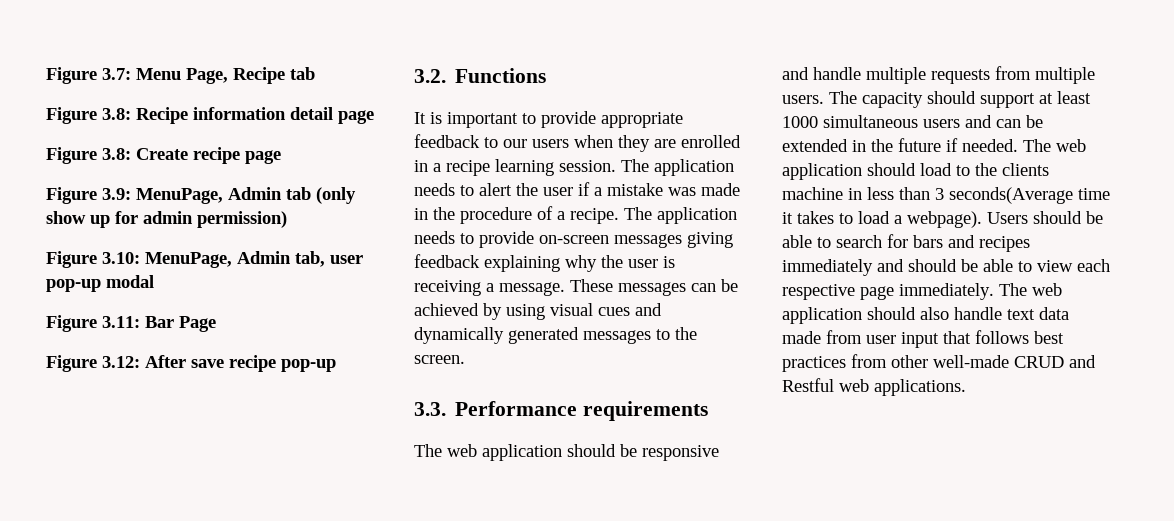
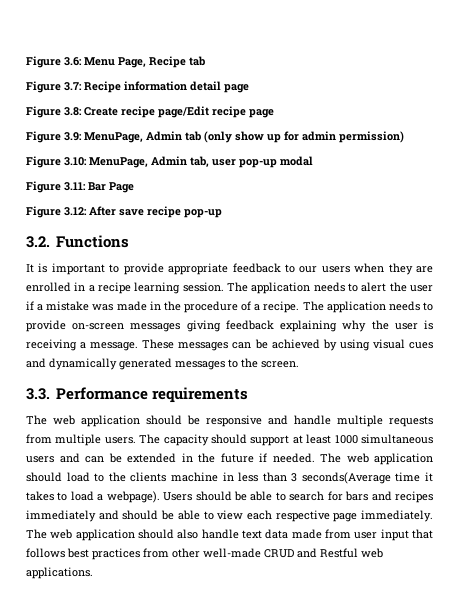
- Figure 3.7: Menu Page, Recipe tab
+ Figure 3.6: Menu Page, Recipe tab
- Figure 3.8: Recipe information detail page
+ Figure 3.7: Recipe information detail page
- Figure 3.8: Create recipe page
+ Figure 3.8: Create recipe page/Edit recipe page

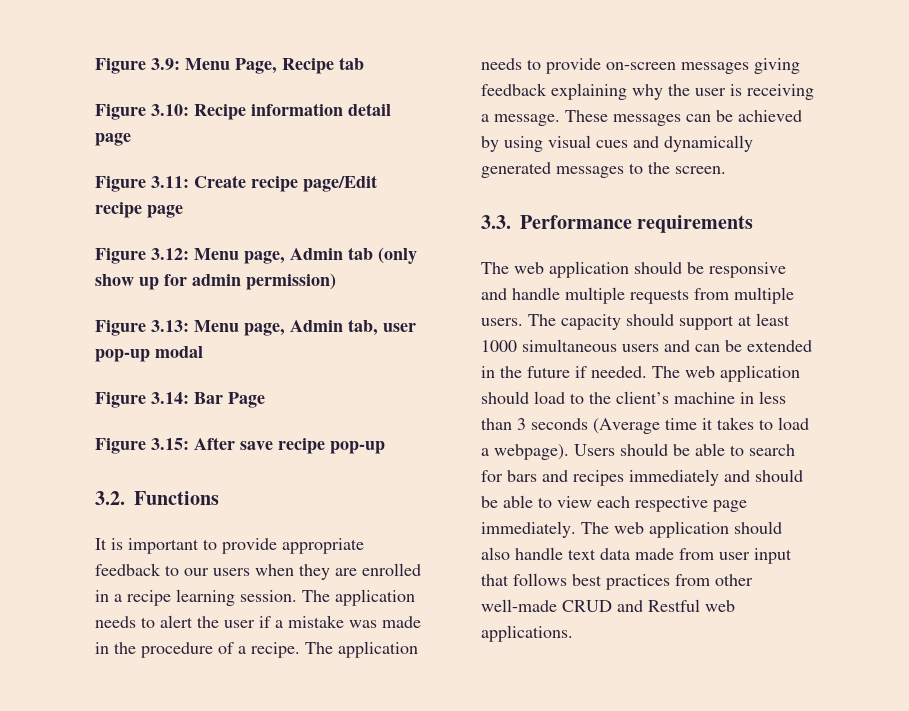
- Figure 3.6: Menu Page, Recipe tab
+ Figure 3.9: Menu Page, Recipe tab
- Figure 3.7: Recipe information detail page
+ Figure 3.10: Recipe information detail page
- Figure 3.8: Create recipe page/Edit recipe page
+ Figure 3.11: Create recipe page/Edit recipe page
- Figure 3.9: MenuPage, Admin tab (only show up for admin permission)
+ Figure 3.12: Menu page, Admin tab (only show up for admin permission)
- Figure 3.10: MenuPage, Admin tab, user pop-up modal
+ Figure 3.13: Menu page, Admin tab, user pop-up modal
- Figure 3.11: Bar Page
+ Figure 3.14: Bar Page
- Figure 3.12: After save recipe pop-up
+ Figure 3.15: After save recipe pop-up
- The web application should load to the clients machine in less than 3 seconds(Average time it takes to load a webpage).
+ The web application should load to the client’s machine in less than 3 seconds (Average time it takes to load a webpage).

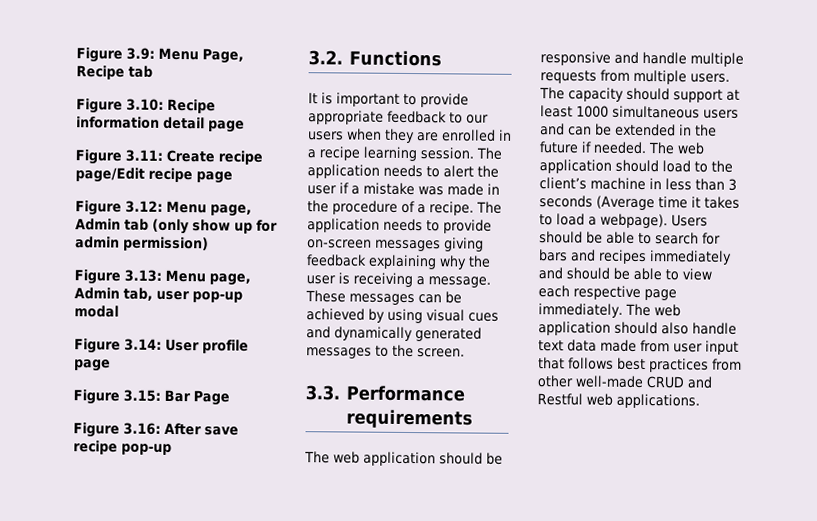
- Figure 3.14: Bar Page
+ Figure 3.14: User profile page
+ Figure 3.15: Bar Page
- Figure 3.15: After save recipe pop-up
+ Figure 3.16: After save recipe pop-up

